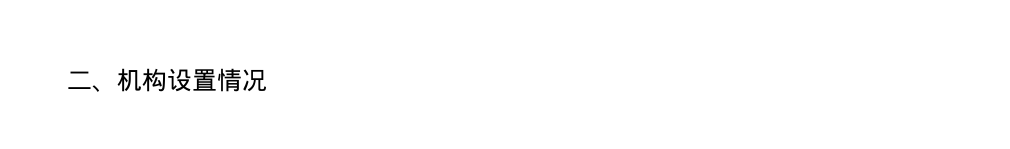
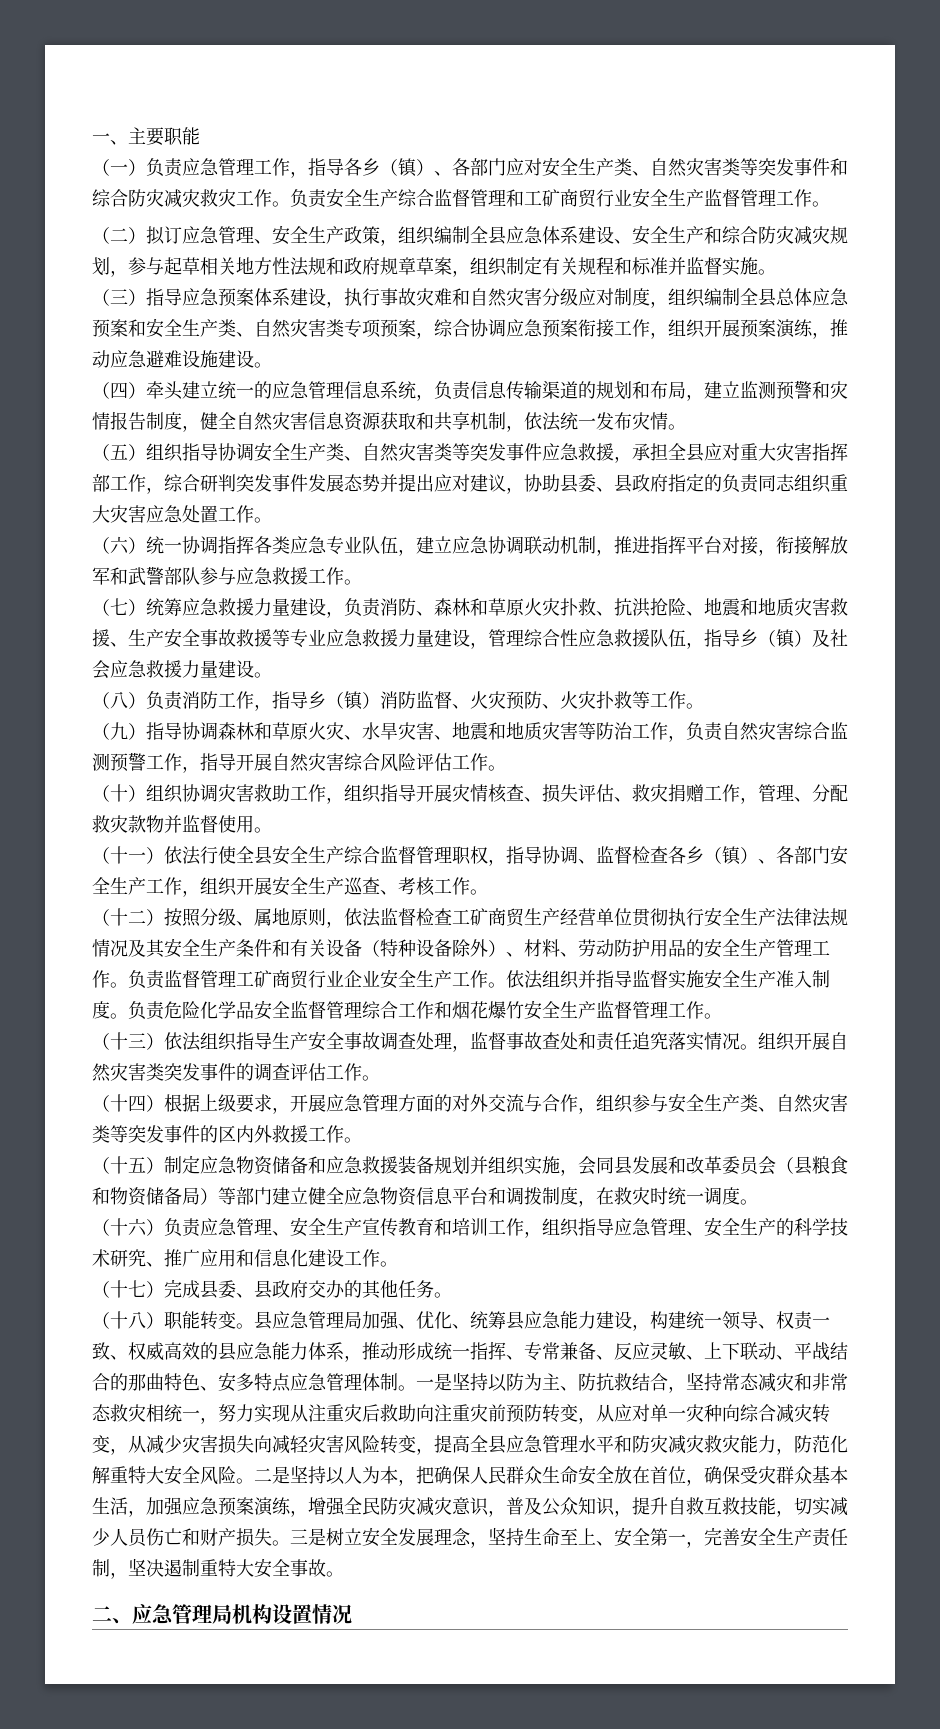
- 二、机构设置情况
+ 一、主要职能
+ （一）负责应急管理工作，指导各乡（镇）、各部门应对安全生产类、自然灾害类等突发事件和综合防灾减灾救灾工作。负责安全生产综合监督管理和工矿商贸行业安全生产监督管理工作。
+ （二）拟订应急管理、安全生产政策，组织编制全县应急体系建设、安全生产和综合防灾减灾规划，参与起草相关地方性法规和政府规章草案，组织制定有关规程和标准并监督实施。
+ （三）指导应急预案体系建设，执行事故灾难和自然灾害分级应对制度，组织编制全县总体应急预案和安全生产类、自然灾害类专项预案，综合协调应急预案衔接工作，组织开展预案演练，推动应急避难设施建设。
+ （四）牵头建立统一的应急管理信息系统，负责信息传输渠道的规划和布局，建立监测预警和灾情报告制度，健全自然灾害信息资源获取和共享机制，依法统一发布灾情。
+ （五）组织指导协调安全生产类、自然灾害类等突发事件应急救援，承担全县应对重大灾害指挥部工作，综合研判突发事件发展态势并提出应对建议，协助县委、县政府指定的负责同志组织重大灾害应急处置工作。
+ （六）统一协调指挥各类应急专业队伍，建立应急协调联动机制，推进指挥平台对接，衔接解放军和武警部队参与应急救援工作。
+ （七）统筹应急救援力量建设，负责消防、森林和草原火灾扑救、抗洪抢险、地震和地质灾害救援、生产安全事故救援等专业应急救援力量建设，管理综合性应急救援队伍，指导乡（镇）及社会应急救援力量建设。
+ （八）负责消防工作，指导乡（镇）消防监督、火灾预防、火灾扑救等工作。
+ （九）指导协调森林和草原火灾、水旱灾害、地震和地质灾害等防治工作，负责自然灾害综合监测预警工作，指导开展自然灾害综合风险评估工作。
+ （十）组织协调灾害救助工作，组织指导开展灾情核查、损失评估、救灾捐赠工作，管理、分配救灾款物并监督使用。
+ （十一）依法行使全县安全生产综合监督管理职权，指导协调、监督检查各乡（镇）、各部门安全生产工作，组织开展安全生产巡查、考核工作。
+ （十二）按照分级、属地原则，依法监督检查工矿商贸生产经营单位贯彻执行安全生产法律法规情况及其安全生产条件和有关设备（特种设备除外）、材料、劳动防护用品的安全生产管理工作。负责监督管理工矿商贸行业企业安全生产工作。依法组织并指导监督实施安全生产准入制度。负责危险化学品安全监督管理综合工作和烟花爆竹安全生产监督管理工作。
+ （十三）依法组织指导生产安全事故调查处理，监督事故查处和责任追究落实情况。组织开展自然灾害类突发事件的调查评估工作。
+ （十四）根据上级要求，开展应急管理方面的对外交流与合作，组织参与安全生产类、自然灾害类等突发事件的区内外救援工作。
+ （十五）制定应急物资储备和应急救援装备规划并组织实施，会同县发展和改革委员会（县粮食和物资储备局）等部门建立健全应急物资信息平台和调拨制度，在救灾时统一调度。
+ （十六）负责应急管理、安全生产宣传教育和培训工作，组织指导应急管理、安全生产的科学技术研究、推广应用和信息化建设工作。
+ （十七）完成县委、县政府交办的其他任务。
+ （十八）职能转变。县应急管理局加强、优化、统筹县应急能力建设，构建统一领导、权责一致、权威高效的县应急能力体系，推动形成统一指挥、专常兼备、反应灵敏、上下联动、平战结合的那曲特色、安多特点应急管理体制。一是坚持以防为主、防抗救结合，坚持常态减灾和非常态救灾相统一，努力实现从注重灾后救助向注重灾前预防转变，从应对单一灾种向综合减灾转变，从减少灾害损失向减轻灾害风险转变，提高全县应急管理水平和防灾减灾救灾能力，防范化解重特大安全风险。二是坚持以人为本，把确保人民群众生命安全放在首位，确保受灾群众基本生活，加强应急预案演练，增强全民防灾减灾意识，普及公众知识，提升自救互救技能，切实减少人员伤亡和财产损失。三是树立安全发展理念，坚持生命至上、安全第一，完善安全生产责任制，坚决遏制重特大安全事故。
+ 二、应急管理局机构设置情况

